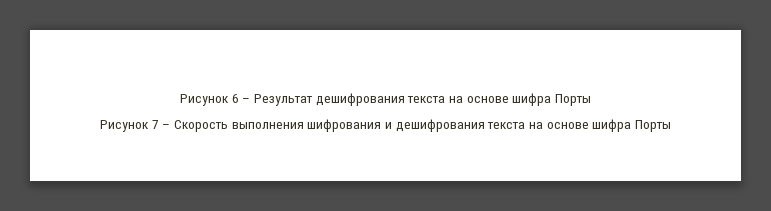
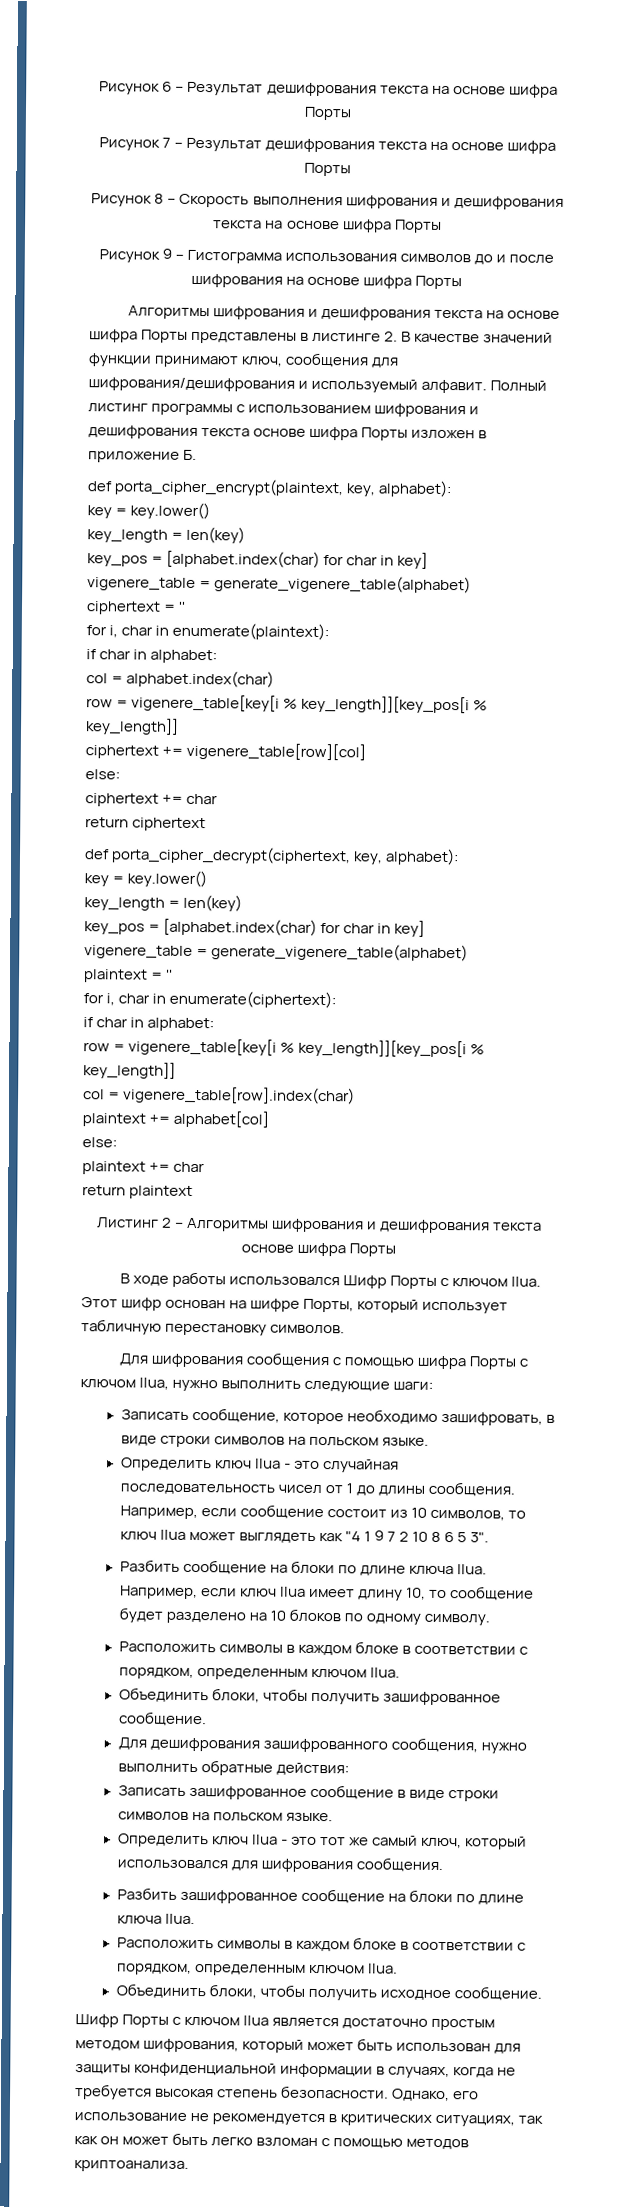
- Рисунок 7 – Скорость выполнения шифрования и дешифрования текста на основе шифра Порты
+ Рисунок 7 – Результат дешифрования текста на основе шифра Порты
+ Рисунок 8 – Скорость выполнения шифрования и дешифрования текста на основе шифра Порты
+ Рисунок 9 – Гистограмма использования символов до и после шифрования на основе шифра Порты
+ Алгоритмы шифрования и дешифрования текста на основе шифра Порты представлены в листинге 2. В качестве значений функции принимают ключ, сообщения для шифрования/дешифрования и используемый алфавит. Полный листинг программы с использованием шифрования и дешифрования текста основе шифра Порты изложен в приложение Б.
+ def porta_cipher_encrypt(plaintext, key, alphabet):
+ key = key.lower()
+ key_length = len(key)
+ key_pos = [alphabet.index(char) for char in key]
+ vigenere_table = generate_vigenere_table(alphabet)
+ ciphertext = ''
+ for i, char in enumerate(plaintext):
+ if char in alphabet:
+ col = alphabet.index(char)
+ row = vigenere_table[key[i % key_length]][key_pos[i % key_length]]
+ ciphertext += vigenere_table[row][col]
+ else:
+ ciphertext += char
+ return ciphertext
+ def porta_cipher_decrypt(ciphertext, key, alphabet):
+ key = key.lower()
+ key_length = len(key)
+ key_pos = [alphabet.index(char) for char in key]
+ vigenere_table = generate_vigenere_table(alphabet)
+ plaintext = ''
+ for i, char in enumerate(ciphertext):
+ if char in alphabet:
+ row = vigenere_table[key[i % key_length]][key_pos[i % key_length]]
+ col = vigenere_table[row].index(char)
+ plaintext += alphabet[col]
+ else:
+ plaintext += char
+ return plaintext
+ Листинг 2 – Алгоритмы шифрования и дешифрования текста основе шифра Порты
+ В ходе работы использовался Шифр Порты с ключом Ilua. Этот шифр основан на шифре Порты, который использует табличную перестановку символов.
+ Для шифрования сообщения с помощью шифра Порты с ключом Ilua, нужно выполнить следующие шаги:
+ Записать сообщение, которое необходимо зашифровать, в виде строки символов на польском языке.
+ Определить ключ Ilua - это случайная последовательность чисел от 1 до длины сообщения. Например, если сообщение состоит из 10 символов, то ключ Ilua может выглядеть как "4 1 9 7 2 10 8 6 5 3".
+ Разбить сообщение на блоки по длине ключа Ilua. Например, если ключ Ilua имеет длину 10, то сообщение будет разделено на 10 блоков по одному символу.
+ Расположить символы в каждом блоке в соответствии с порядком, определенным ключом Ilua.
+ Объединить блоки, чтобы получить зашифрованное сообщение.
+ Для дешифрования зашифрованного сообщения, нужно выполнить обратные действия:
+ Записать зашифрованное сообщение в виде строки символов на польском языке.
+ Определить ключ Ilua - это тот же самый ключ, который использовался для шифрования сообщения.
+ Разбить зашифрованное сообщение на блоки по длине ключа Ilua.
+ Расположить символы в каждом блоке в соответствии с порядком, определенным ключом Ilua.
+ Объединить блоки, чтобы получить исходное сообщение.
+ Шифр Порты с ключом Ilua является достаточно простым методом шифрования, который может быть использован для защиты конфиденциальной информации в случаях, когда не требуется высокая степень безопасности. Однако, его использование не рекомендуется в критических ситуациях, так как он может быть легко взломан с помощью методов криптоанализа.

